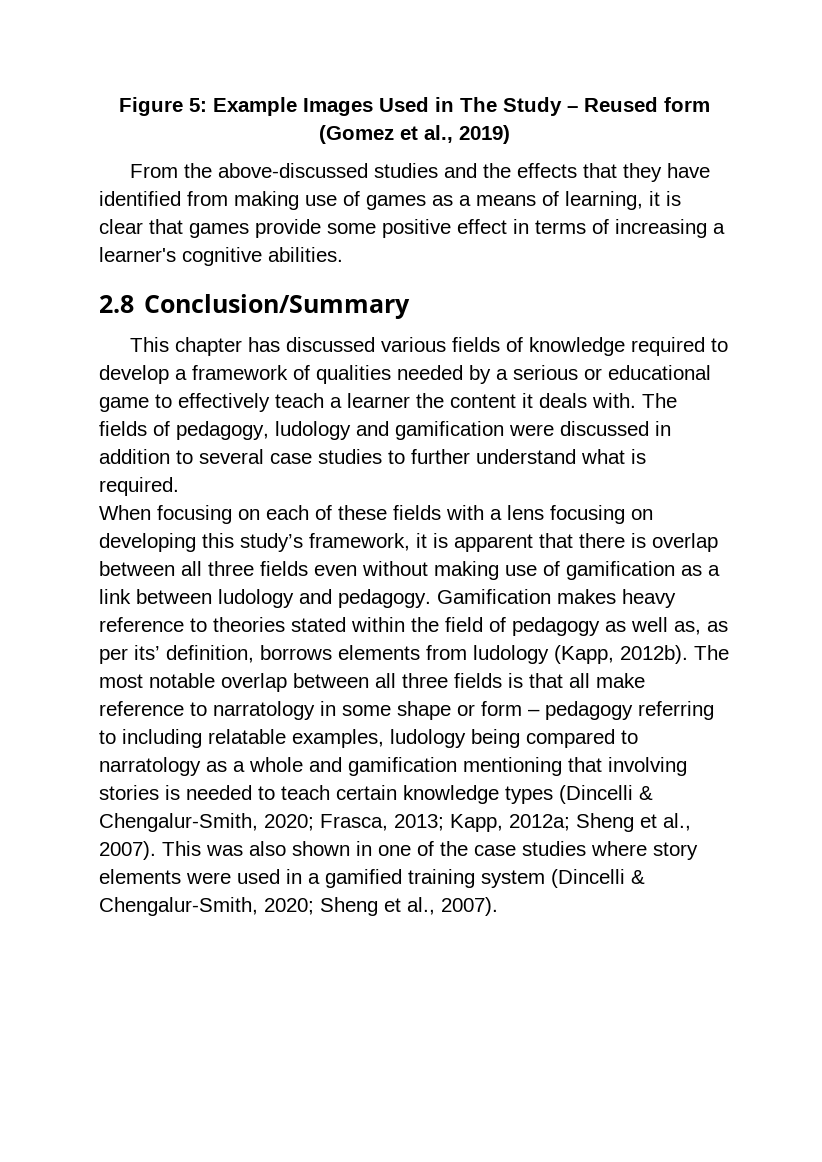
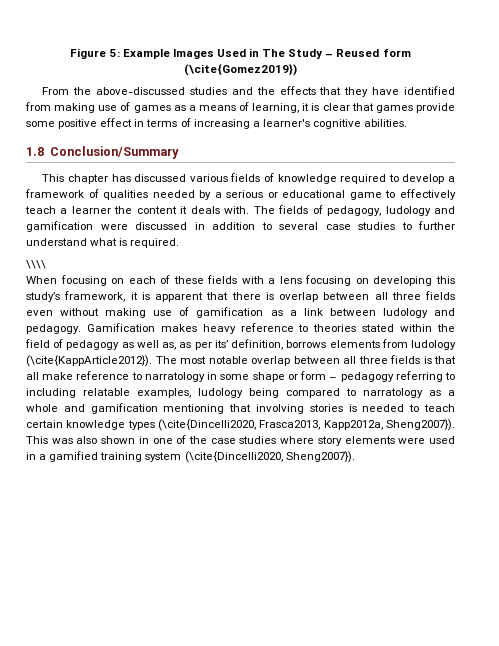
- Figure 5: Example Images Used in The Study – Reused form (Gomez et al., 2019)
+ Figure 5: Example Images Used in The Study – Reused form (\cite{Gomez2019})
- 2.8 Conclusion/Summary
+ 1.8 Conclusion/Summary
+ \\\\
- Gamification makes heavy reference to theories stated within the field of pedagogy as well as, as per its’ definition, borrows elements from ludology (Kapp, 2012b).
+ Gamification makes heavy reference to theories stated within the field of pedagogy as well as, as per its’ definition, borrows elements from ludology (\cite{KappArticle2012}).
- The most notable overlap between all three fields is that all make reference to narratology in some shape or form – pedagogy referring to including relatable examples, ludology being compared to narratology as a whole and gamification mentioning that involving stories is needed to teach certain knowledge types (Dincelli & Chengalur-Smith, 2020; Frasca, 2013; Kapp, 2012a; Sheng et al., 2007).
+ The most notable overlap between all three fields is that all make reference to narratology in some shape or form – pedagogy referring to including relatable examples, ludology being compared to narratology as a whole and gamification mentioning that involving stories is needed to teach certain knowledge types (\cite{Dincelli2020, Frasca2013, Kapp2012a, Sheng2007}).
- This was also shown in one of the case studies where story elements were used in a gamified training system (Dincelli & Chengalur-Smith, 2020; Sheng et al., 2007).
+ This was also shown in one of the case studies where story elements were used in a gamified training system (\cite{Dincelli2020, Sheng2007}).

